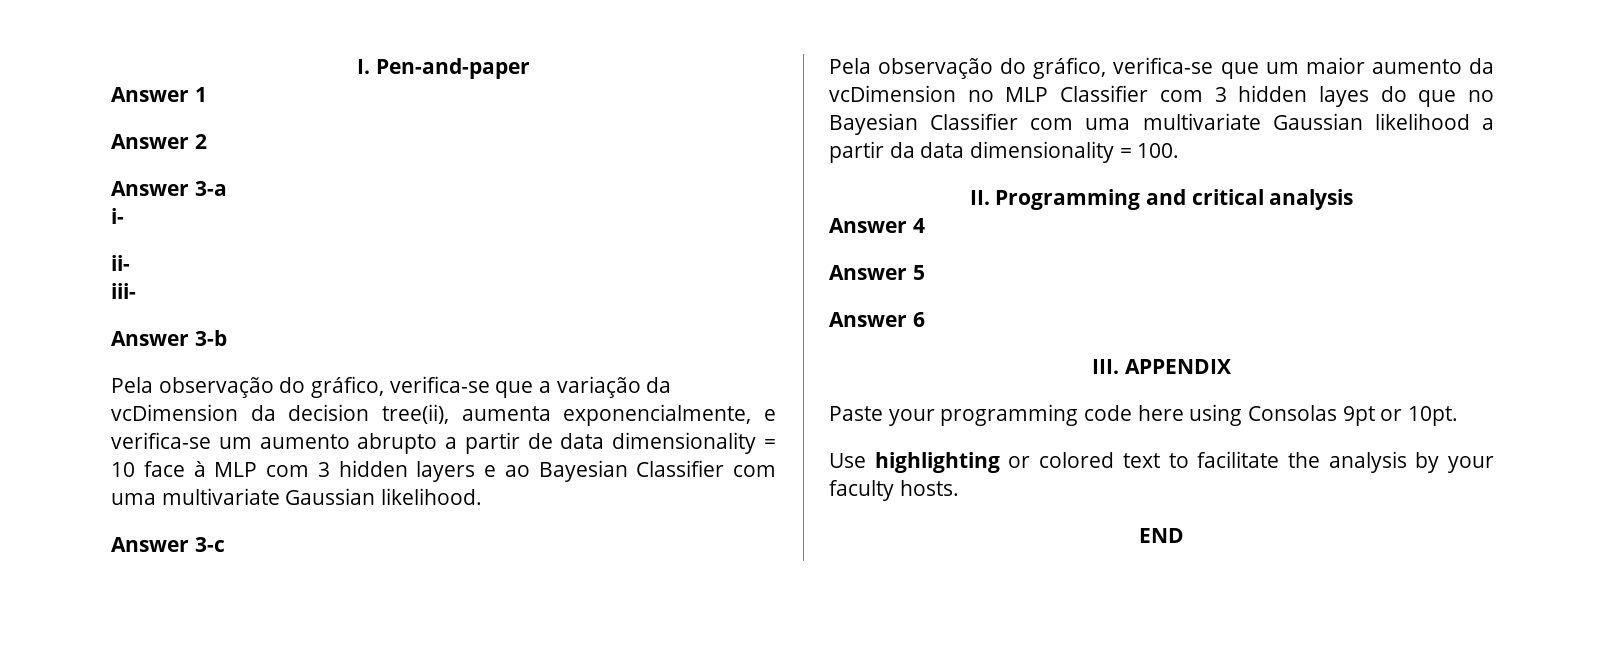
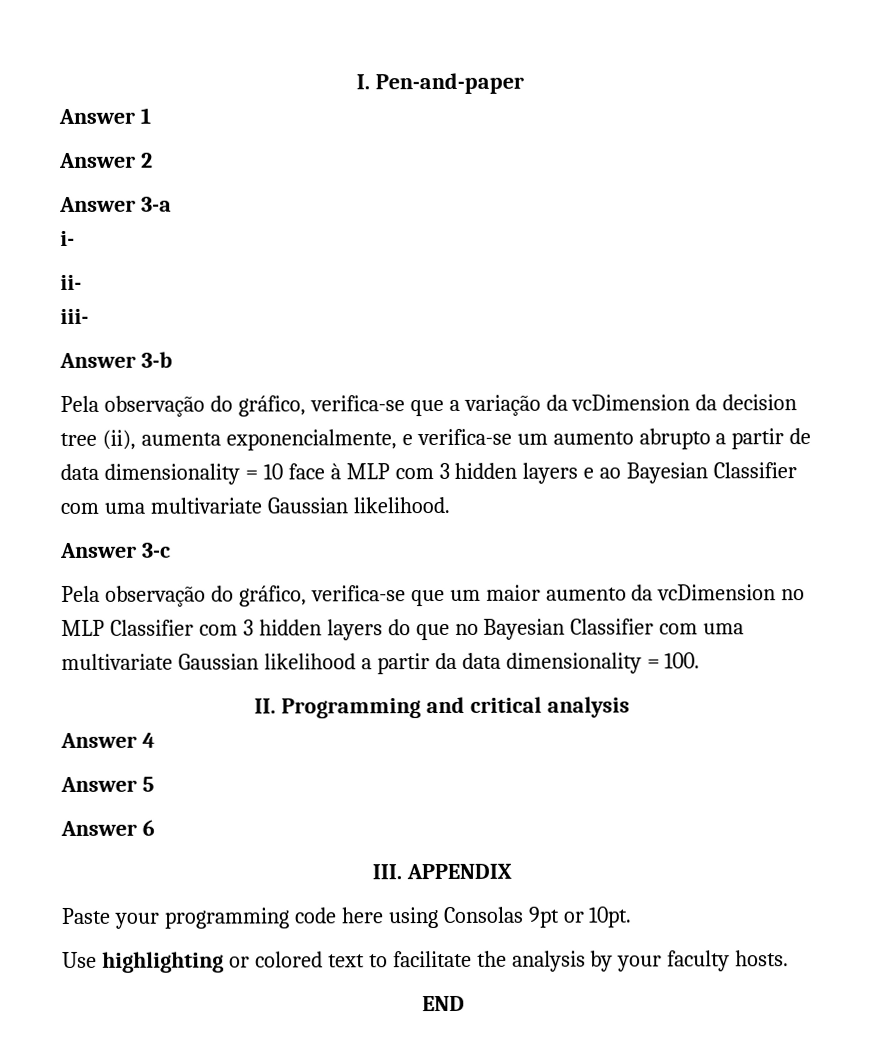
- Pela observação do gráfico, verifica-se que a variação da vcDimension da decision tree(ii), aumenta exponencialmente, e verifica-se um aumento abrupto a partir de data dimensionality = 10 face à MLP com 3 hidden layers e ao Bayesian Classifier com uma multivariate Gaussian likelihood.
+ Pela observação do gráfico, verifica-se que a variação da vcDimension da decision tree (ii), aumenta exponencialmente, e verifica-se um aumento abrupto a partir de data dimensionality = 10 face à MLP com 3 hidden layers e ao Bayesian Classifier com uma multivariate Gaussian likelihood.
- Pela observação do gráfico, verifica-se que um maior aumento da vcDimension no MLP Classifier com 3 hidden layes do que no Bayesian Classifier com uma multivariate Gaussian likelihood a partir da data dimensionality = 100.
+ Pela observação do gráfico, verifica-se que um maior aumento da vcDimension no MLP Classifier com 3 hidden layers do que no Bayesian Classifier com uma multivariate Gaussian likelihood a partir da data dimensionality = 100.

